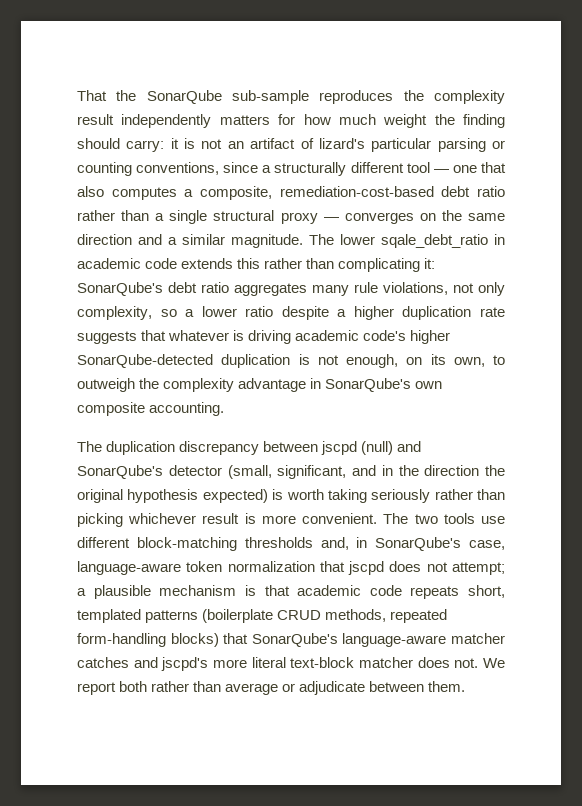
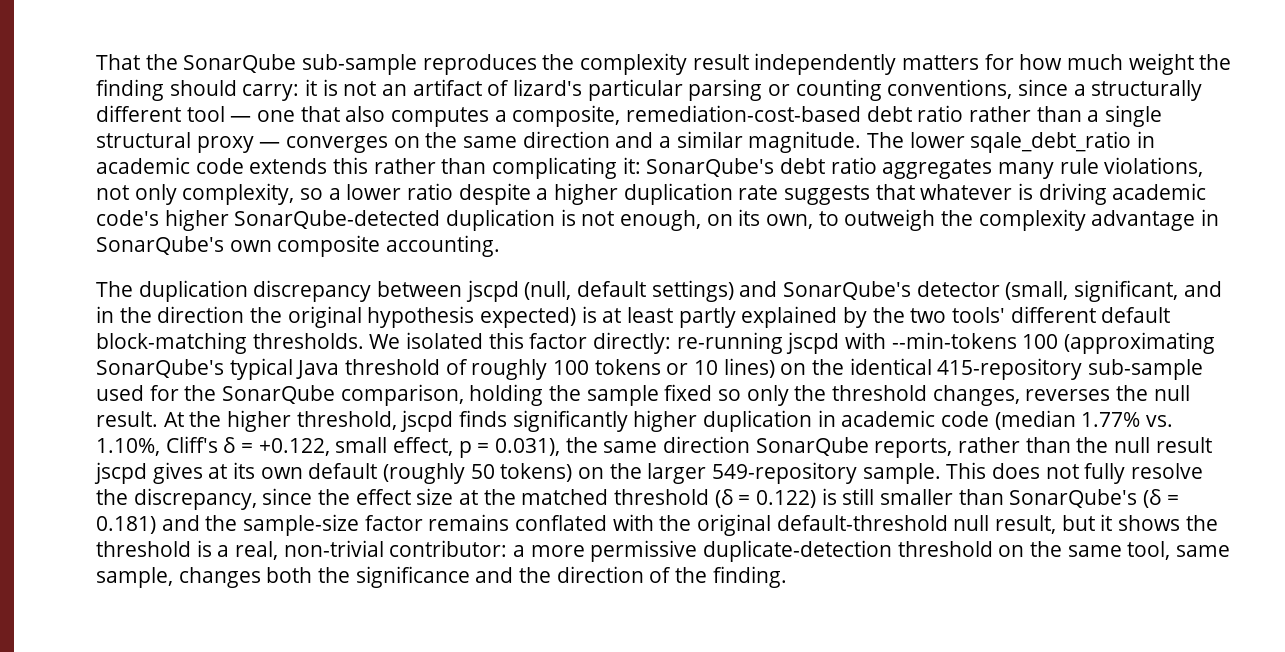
- The duplication discrepancy between jscpd (null) and SonarQube's detector (small, significant, and in the direction the original hypothesis expected) is worth taking seriously rather than picking whichever result is more convenient. The two tools use different block-matching thresholds and, in SonarQube's case, language-aware token normalization that jscpd does not attempt; a plausible mechanism is that academic code repeats short, templated patterns (boilerplate CRUD methods, repeated form-handling blocks) that SonarQube's language-aware matcher catches and jscpd's more literal text-block matcher does not. We report both rather than average or adjudicate between them.
+ The duplication discrepancy between jscpd (null, default settings) and SonarQube's detector (small, significant, and in the direction the original hypothesis expected) is at least partly explained by the two tools' different default block-matching thresholds. We isolated this factor directly: re-running jscpd with --min-tokens 100 (approximating SonarQube's typical Java threshold of roughly 100 tokens or 10 lines) on the identical 415-repository sub-sample used for the SonarQube comparison, holding the sample fixed so only the threshold changes, reverses the null result. At the higher threshold, jscpd finds significantly higher duplication in academic code (median 1.77% vs. 1.10%, Cliff's δ = +0.122, small effect, p = 0.031), the same direction SonarQube reports, rather than the null result jscpd gives at its own default (roughly 50 tokens) on the larger 549-repository sample. This does not fully resolve the discrepancy, since the effect size at the matched threshold (δ = 0.122) is still smaller than SonarQube's (δ = 0.181) and the sample-size factor remains conflated with the original default-threshold null result, but it shows the threshold is a real, non-trivial contributor: a more permissive duplicate-detection threshold on the same tool, same sample, changes both the significance and the direction of the finding.

